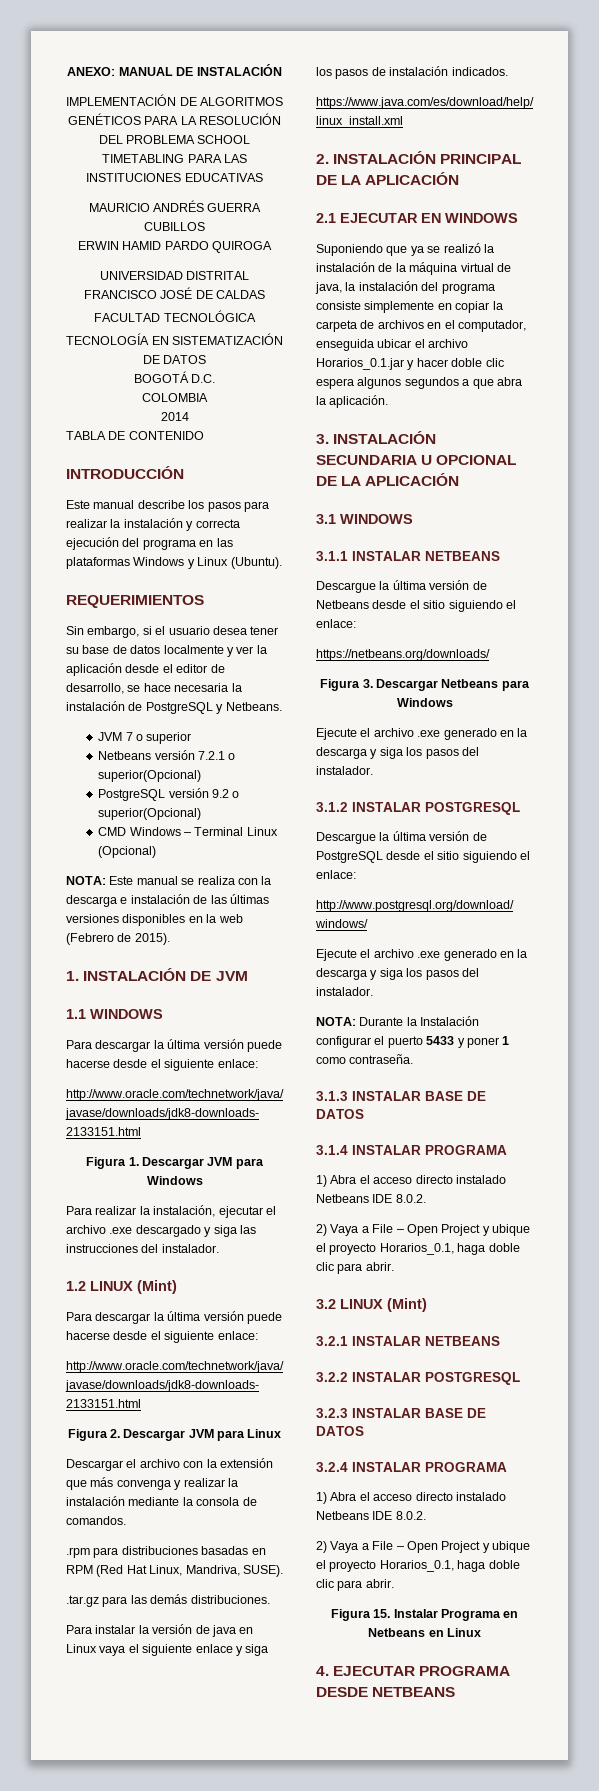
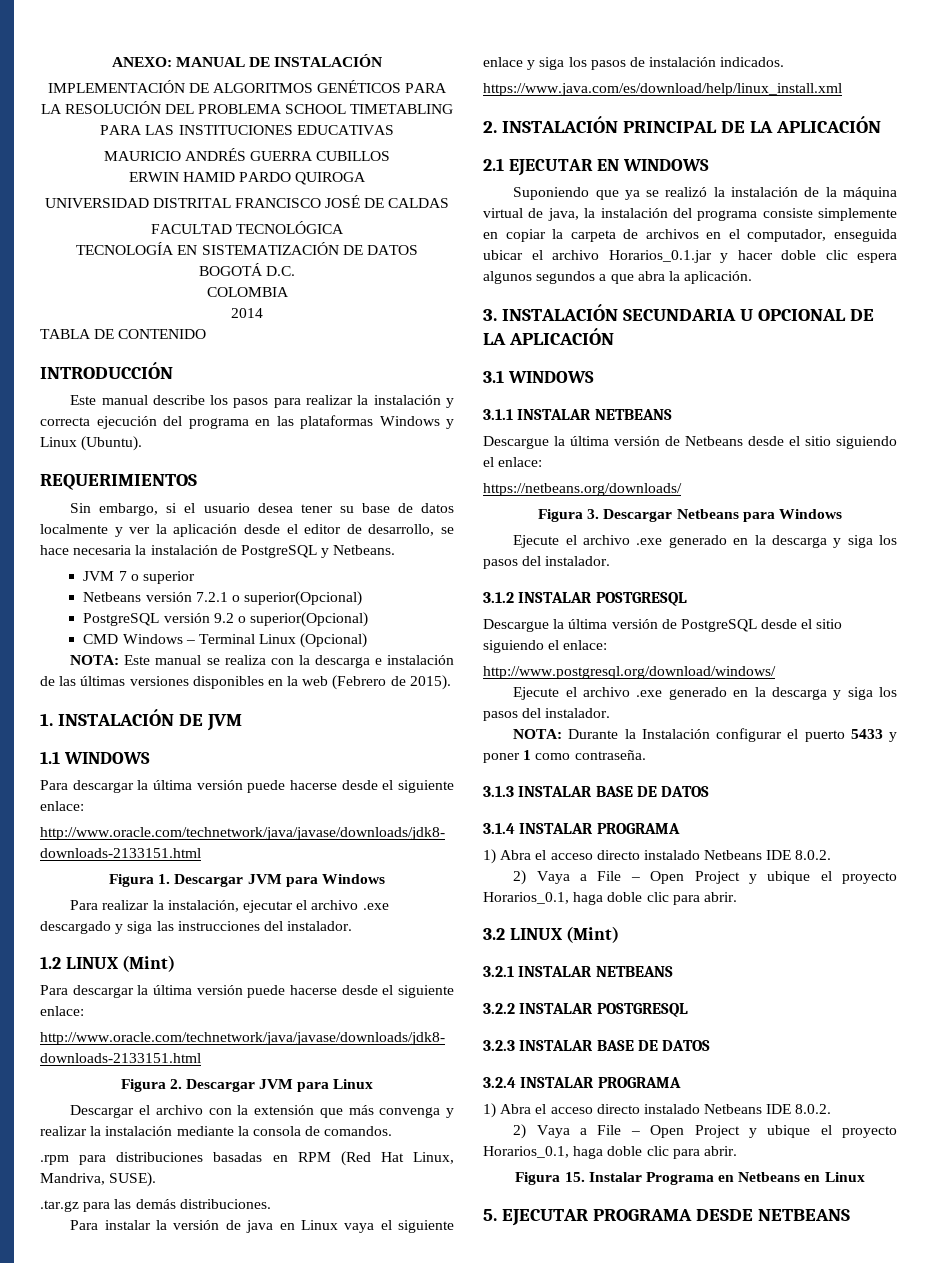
- 4. EJECUTAR PROGRAMA DESDE NETBEANS
+ 5. EJECUTAR PROGRAMA DESDE NETBEANS

